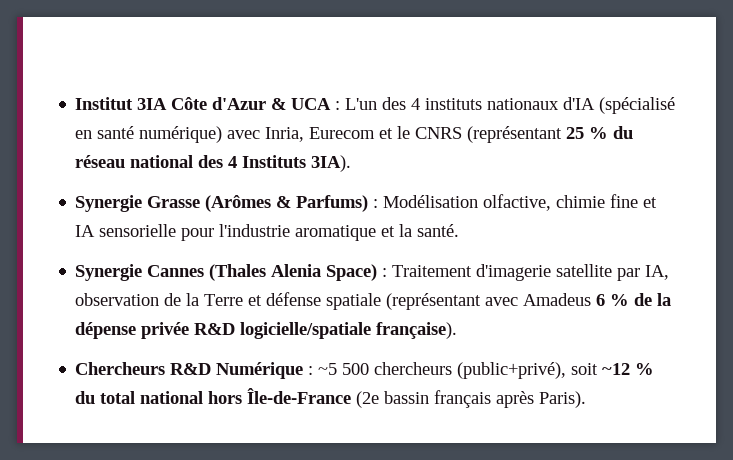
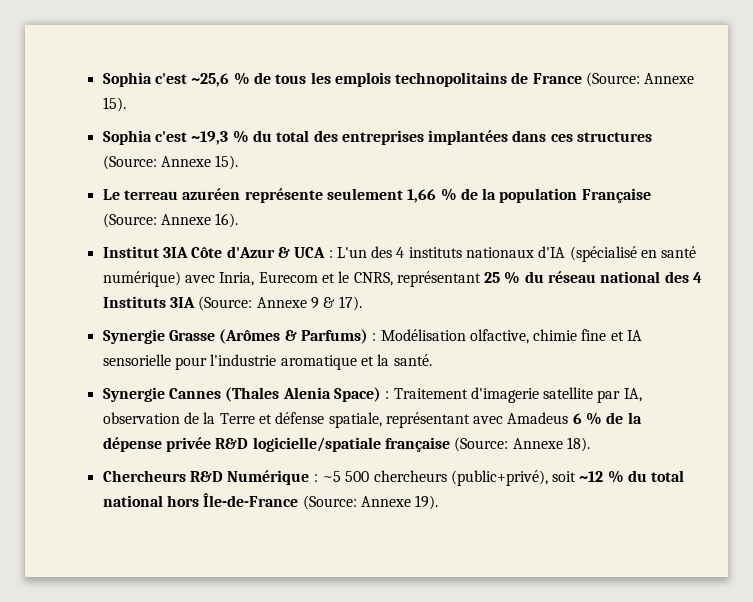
+ Sophia c'est ~25,6 % de tous les emplois technopolitains de France (Source: Annexe 15).
+ Sophia c'est ~19,3 % du total des entreprises implantées dans ces structures (Source: Annexe 15).
+ Le terreau azuréen représente seulement 1,66 % de la population Française (Source: Annexe 16).
- Institut 3IA Côte d'Azur & UCA : L'un des 4 instituts nationaux d'IA (spécialisé en santé numérique) avec Inria, Eurecom et le CNRS (représentant 25 % du réseau national des 4 Instituts 3IA).
+ Institut 3IA Côte d'Azur & UCA : L'un des 4 instituts nationaux d'IA (spécialisé en santé numérique) avec Inria, Eurecom et le CNRS, représentant 25 % du réseau national des 4 Instituts 3IA (Source: Annexe 9 & 17).
- Synergie Cannes (Thales Alenia Space) : Traitement d'imagerie satellite par IA, observation de la Terre et défense spatiale (représentant avec Amadeus 6 % de la dépense privée R&D logicielle/spatiale française).
+ Synergie Cannes (Thales Alenia Space) : Traitement d'imagerie satellite par IA, observation de la Terre et défense spatiale, représentant avec Amadeus 6 % de la dépense privée R&D logicielle/spatiale française (Source: Annexe 18).
- Chercheurs R&D Numérique : ~5 500 chercheurs (public+privé), soit ~12 % du total national hors Île-de-France (2e bassin français après Paris).
+ Chercheurs R&D Numérique : ~5 500 chercheurs (public+privé), soit ~12 % du total national hors Île-de-France (Source: Annexe 19).

